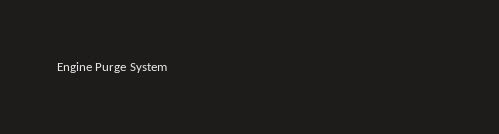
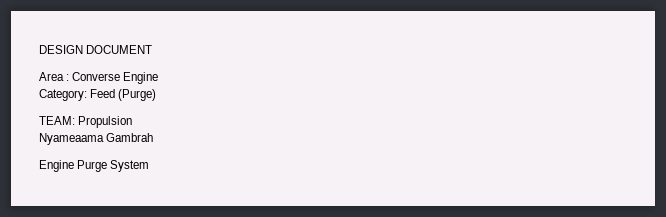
+ DESIGN DOCUMENT
+ Area : Converse Engine
+ Category: Feed (Purge)
+ TEAM: Propulsion
+ Nyameaama Gambrah

